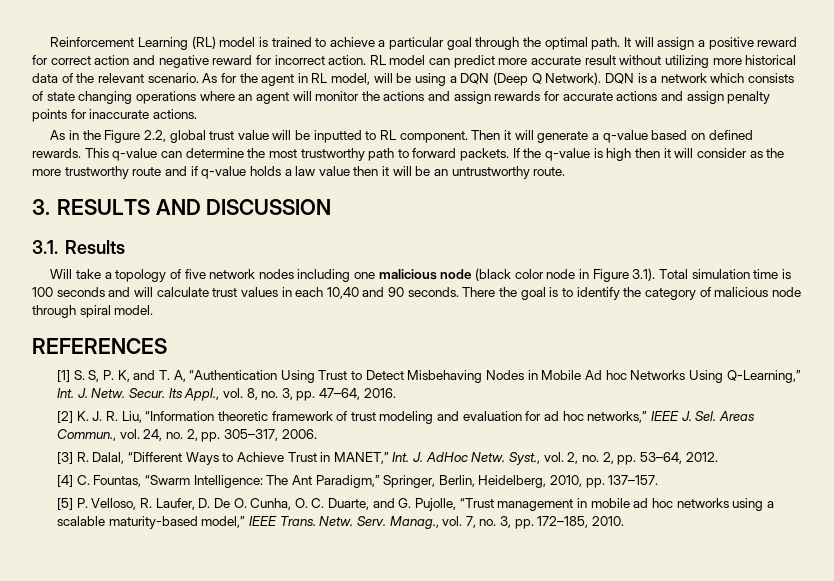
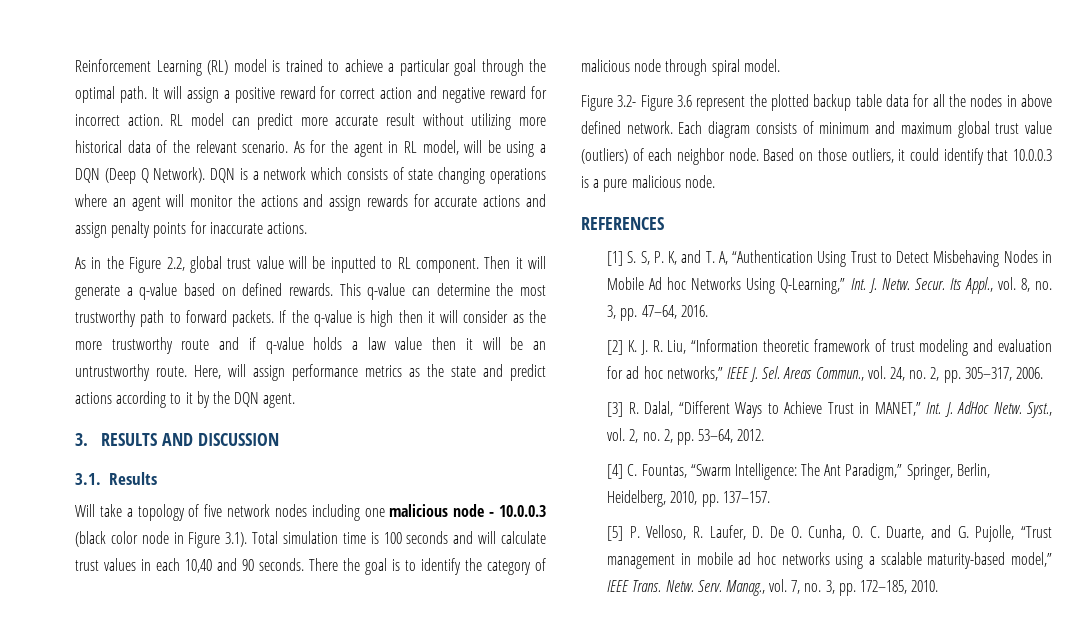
+ Here, will assign performance metrics as the state and predict actions according to it by the DQN agent.
- Will take a topology of five network nodes including one malicious node (black color node in Figure 3.1). Total simulation time is 100 seconds and will calculate trust values in each 10,40 and 90 seconds.
+ Will take a topology of five network nodes including one malicious node - 10.0.0.3 (black color node in Figure 3.1). Total simulation time is 100 seconds and will calculate trust values in each 10,40 and 90 seconds.
+ Figure 3.2- Figure 3.6 represent the plotted backup table data for all the nodes in above defined network. Each diagram consists of minimum and maximum global trust value (outliers) of each neighbor node. Based on those outliers, it could identify that 10.0.0.3 is a pure malicious node.

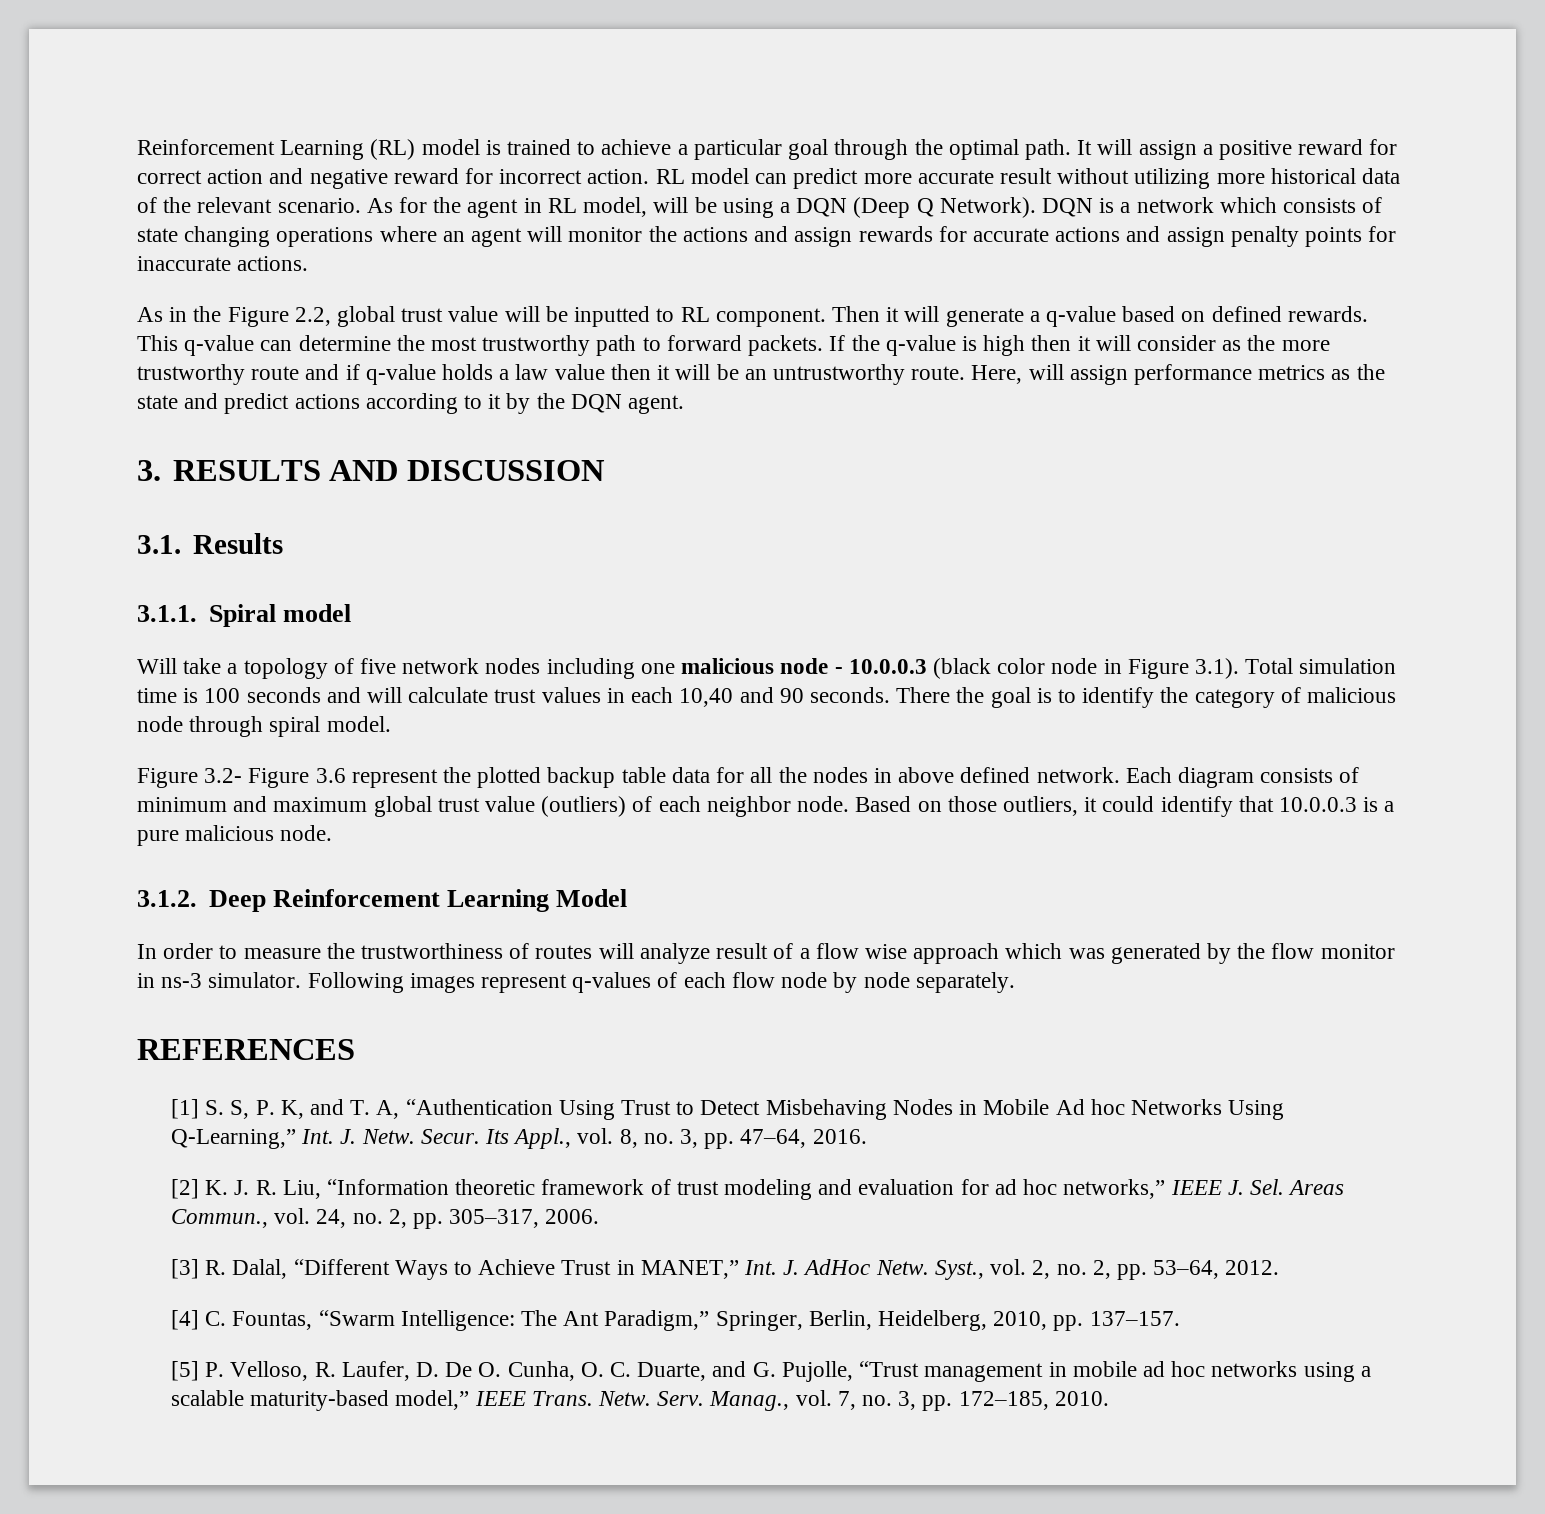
+ 3.1.1. Spiral model
+ 3.1.2. Deep Reinforcement Learning Model
+ In order to measure the trustworthiness of routes will analyze result of a flow wise approach which was generated by the flow monitor in ns-3 simulator. Following images represent q-values of each flow node by node separately.

